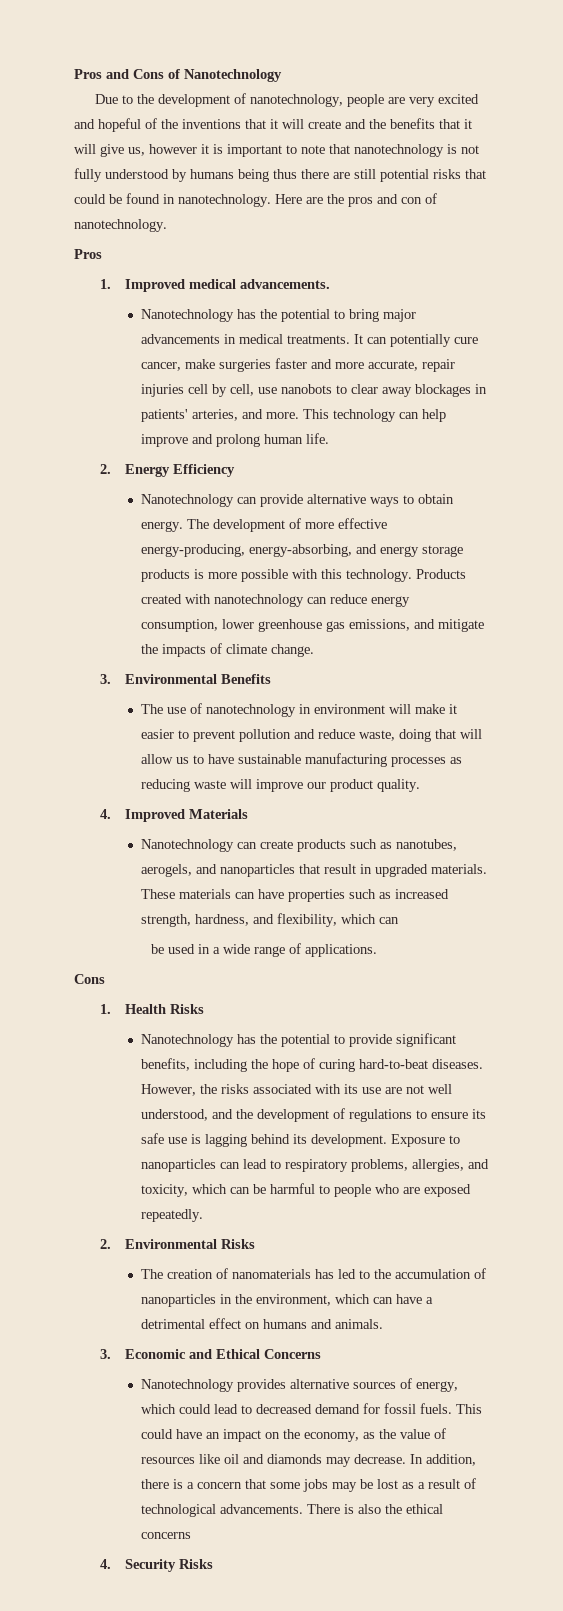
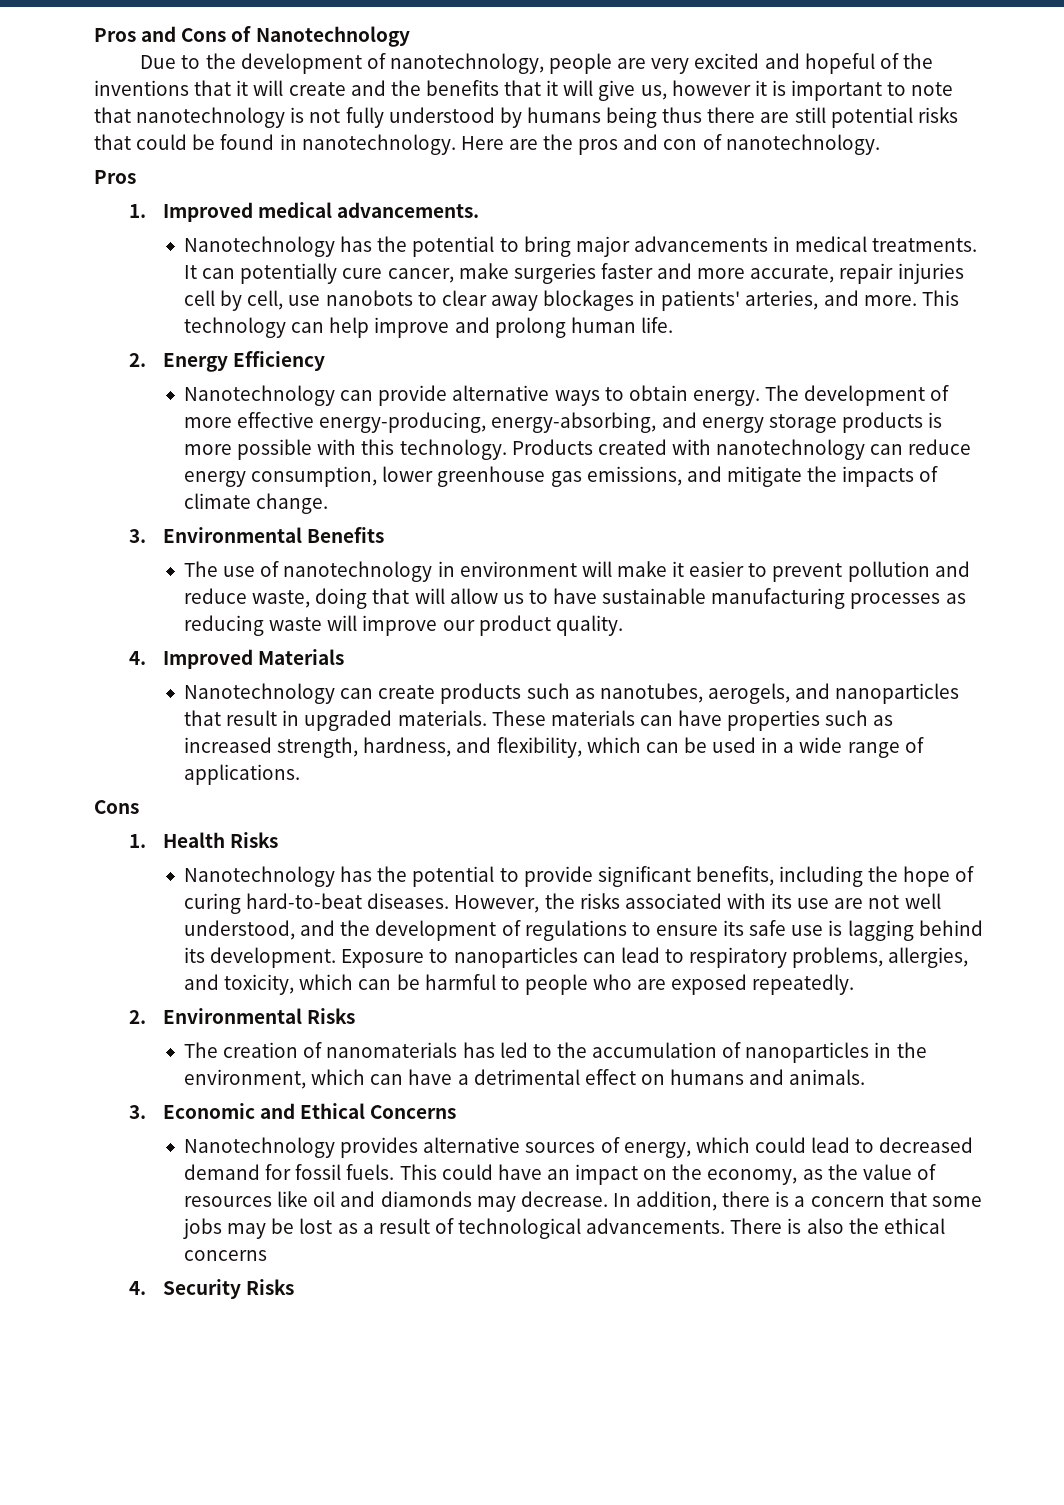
- These materials can have properties such as increased strength, hardness, and flexibility, which can
- be used in a wide range of applications.
+ These materials can have properties such as increased strength, hardness, and flexibility, which can be used in a wide range of applications.

